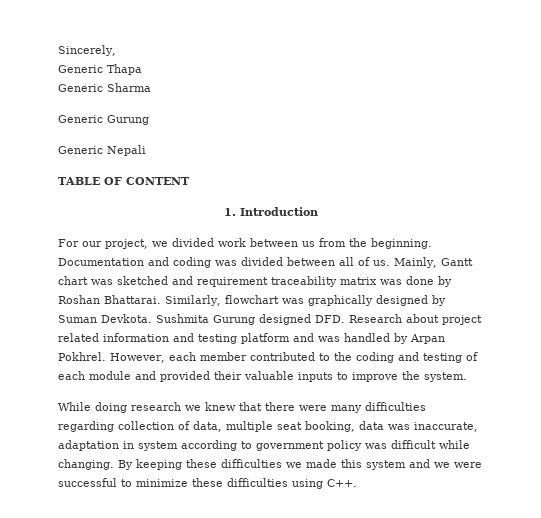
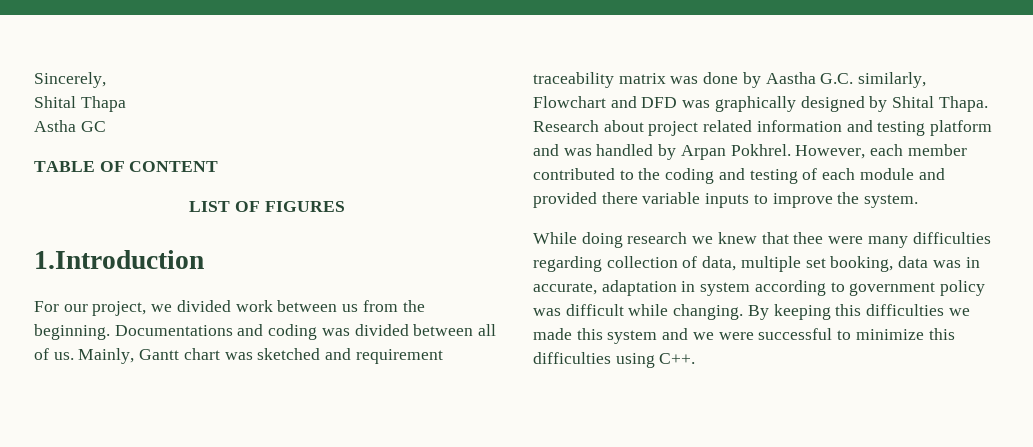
- Generic Thapa
+ Shital Thapa
- Generic Sharma
- Generic Gurung
- Generic Nepali
+ Astha GC
- 1. Introduction
+ LIST OF FIGURES
+ 1.Introduction
- Documentation and coding was divided between all of us.
+ Documentations and coding was divided between all of us.
- Mainly, Gantt chart was sketched and requirement traceability matrix was done by Roshan Bhattarai. Similarly, flowchart was graphically designed by Suman Devkota. Sushmita Gurung designed DFD. Research about project related information and testing platform and was handled by Arpan Pokhrel.
+ Mainly, Gantt chart was sketched and requirement traceability matrix was done by Aastha G.C. similarly, Flowchart and DFD was graphically designed by Shital Thapa. Research about project related information and testing platform and was handled by Arpan Pokhrel.
- However, each member contributed to the coding and testing of each module and provided their valuable inputs to improve the system.
+ However, each member contributed to the coding and testing of each module and provided there variable inputs to improve the system.
- While doing research we knew that there were many difficulties regarding collection of data, multiple seat booking, data was inaccurate, adaptation in system according to government policy was difficult while changing.
+ While doing research we knew that thee were many difficulties regarding collection of data, multiple set booking, data was in accurate, adaptation in system according to government policy was difficult while changing.
- By keeping these difficulties we made this system and we were successful to minimize these difficulties using C++.
+ By keeping this difficulties we made this system and we were successful to minimize this difficulties using C++.

